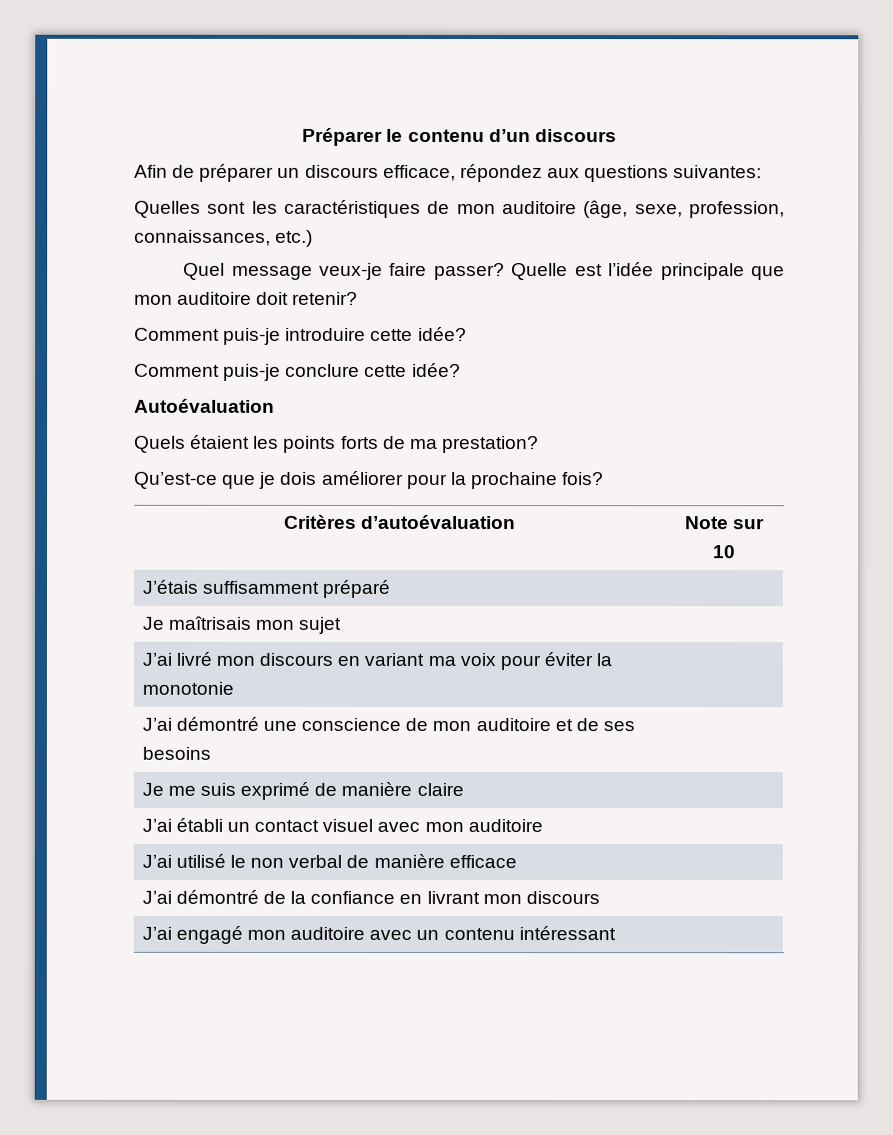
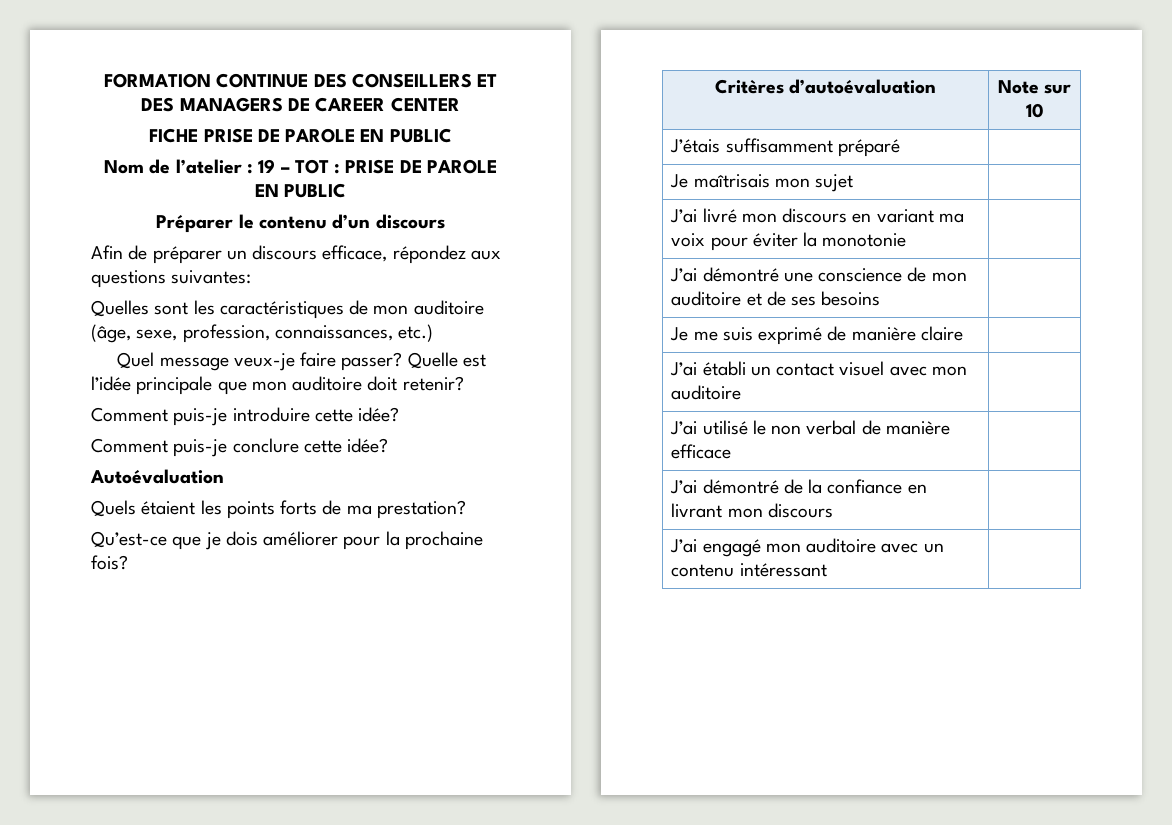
+ FORMATION CONTINUE DES CONSEILLERS ET DES MANAGERS DE CAREER CENTER
+ FICHE PRISE DE PAROLE EN PUBLIC
+ Nom de l’atelier : 19 – TOT : PRISE DE PAROLE EN PUBLIC

